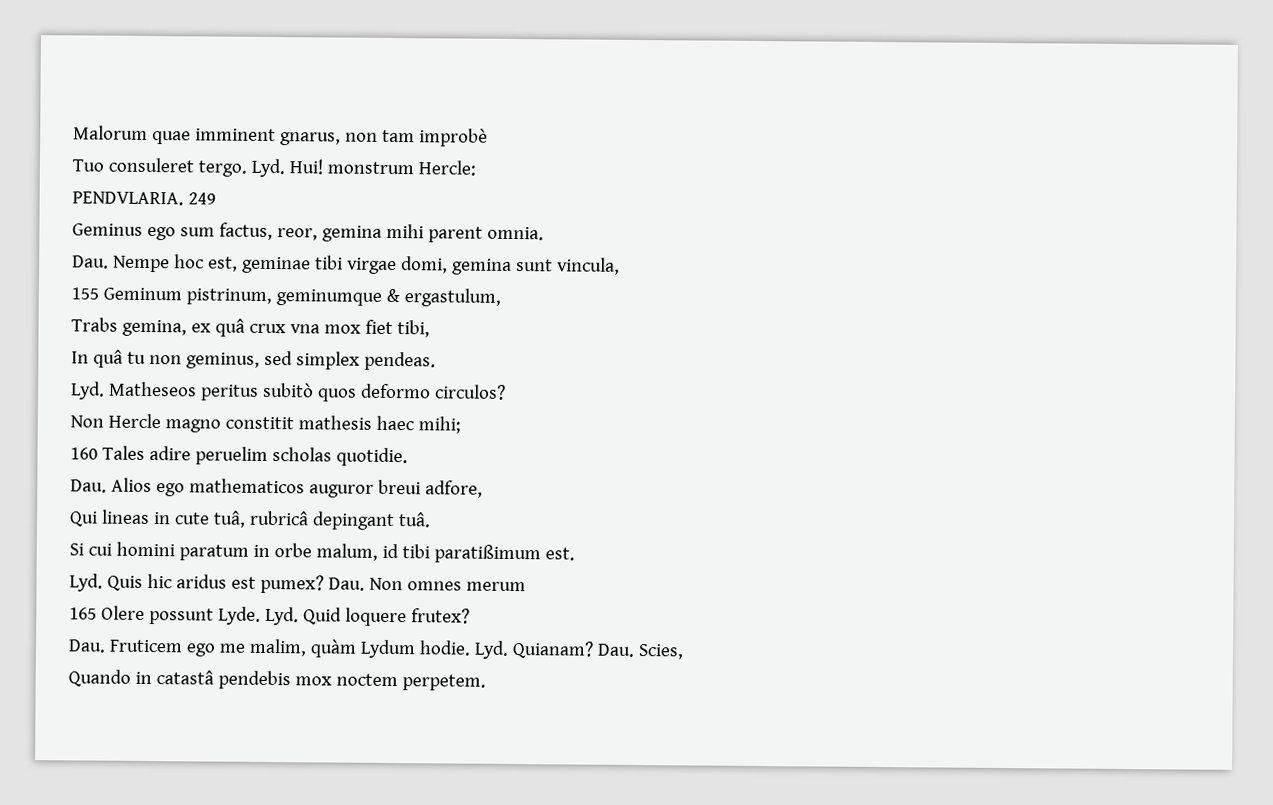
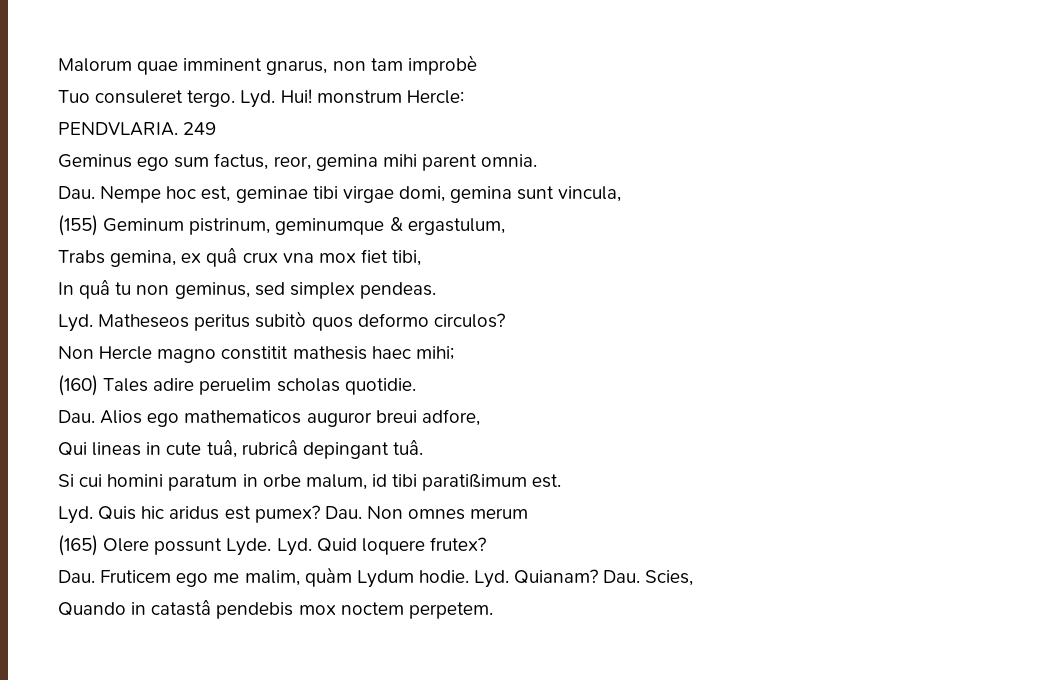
- 155 Geminum pistrinum, geminumque & ergastulum,
+ (155) Geminum pistrinum, geminumque & ergastulum,
- 160 Tales adire peruelim scholas quotidie.
+ (160) Tales adire peruelim scholas quotidie.
- 165 Olere possunt Lyde.
+ (165) Olere possunt Lyde.

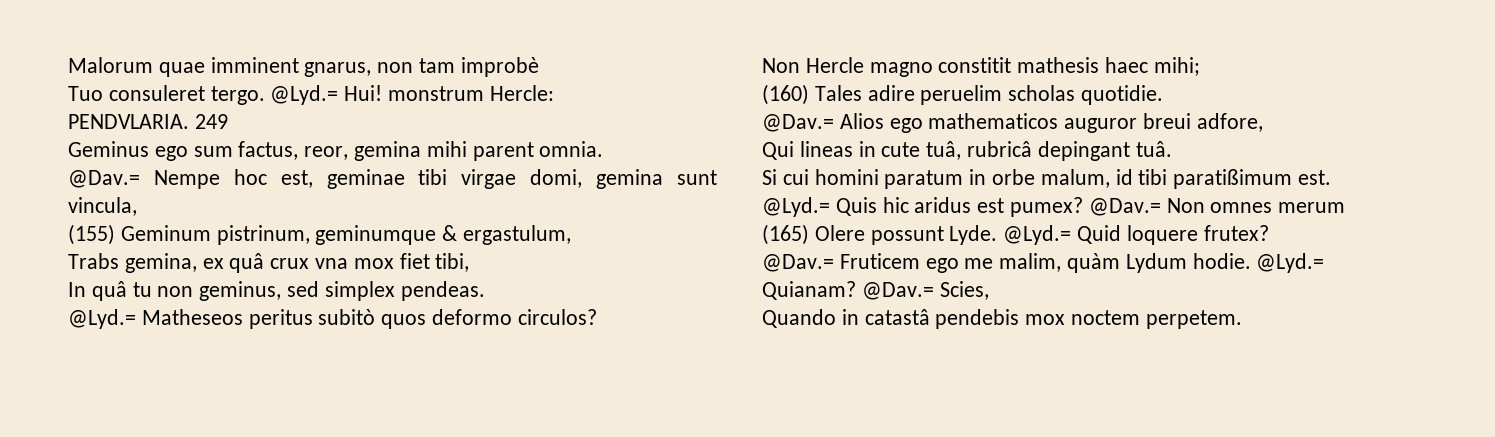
- Lyd. Hui! monstrum Hercle:
+ @Lyd.= Hui! monstrum Hercle:
- Dau. Nempe hoc est, geminae tibi virgae domi, gemina sunt vincula,
+ @Dav.= Nempe hoc est, geminae tibi virgae domi, gemina sunt vincula,
- Lyd. Matheseos peritus subitò quos deformo circulos?
+ @Lyd.= Matheseos peritus subitò quos deformo circulos?
- Dau. Alios ego mathematicos auguror breui adfore,
+ @Dav.= Alios ego mathematicos auguror breui adfore,
- Lyd. Quis hic aridus est pumex?
+ @Lyd.= Quis hic aridus est pumex?
- Dau. Non omnes merum
+ @Dav.= Non omnes merum
- Lyd. Quid loquere frutex?
+ @Lyd.= Quid loquere frutex?
- Dau. Fruticem ego me malim, quàm Lydum hodie.
+ @Dav.= Fruticem ego me malim, quàm Lydum hodie.
- Lyd. Quianam? Dau. Scies,
+ @Lyd.= Quianam? @Dav.= Scies,

